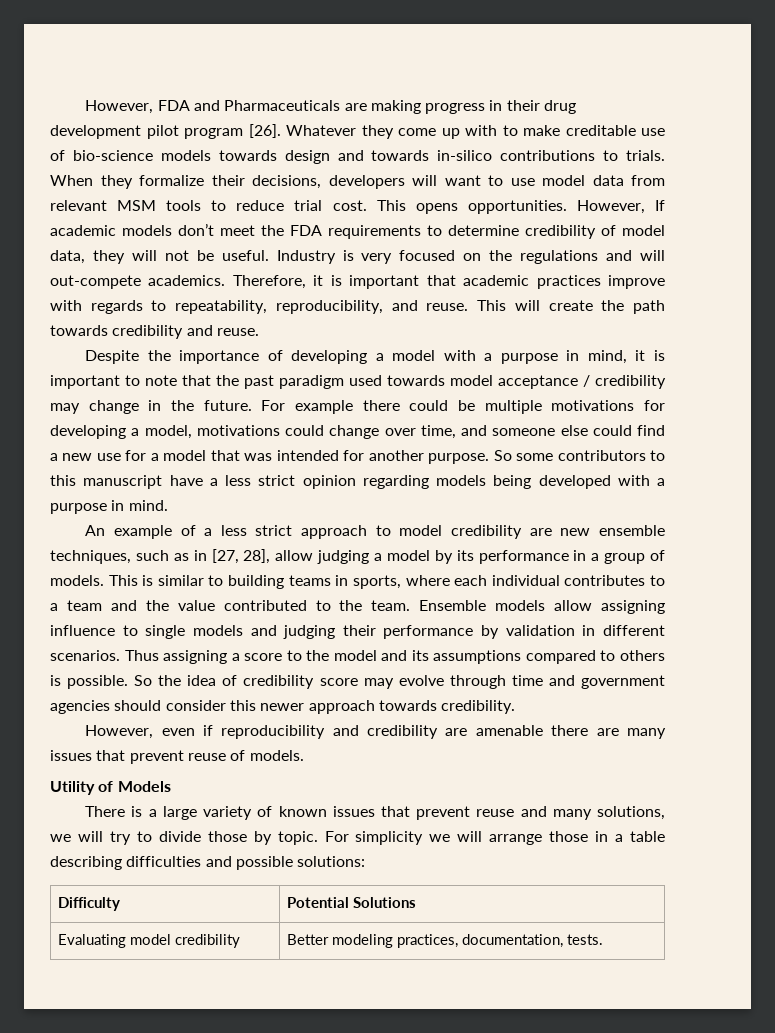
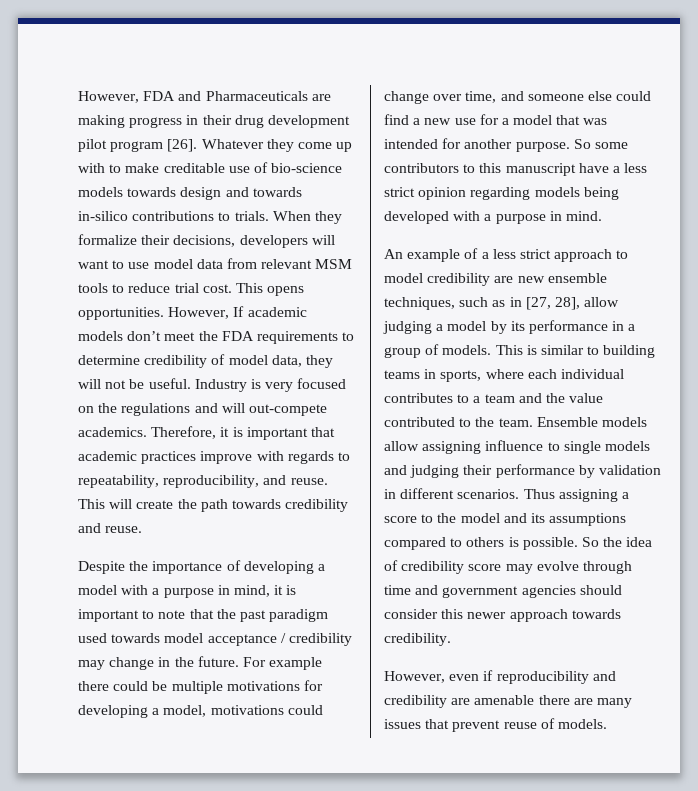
- Utility of Models
- There is a large variety of known issues that prevent reuse and many solutions, we will try to divide those by topic. For simplicity we will arrange those in a table describing difficulties and possible solutions:
- Difficulty | Potential Solutions
- Evaluating model credibility | Better modeling practices, documentation, tests.

